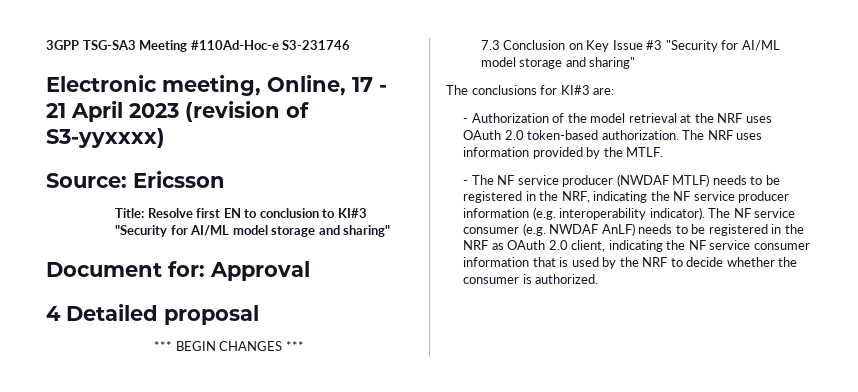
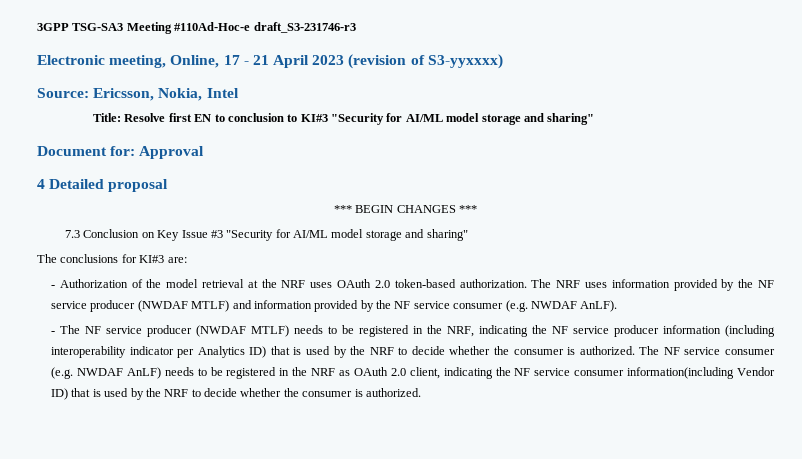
- 3GPP TSG-SA3 Meeting #110Ad-Hoc-e S3-231746
+ 3GPP TSG-SA3 Meeting #110Ad-Hoc-e draft_S3-231746-r3
- Source: Ericsson
+ Source: Ericsson, Nokia, Intel
- The NRF uses information provided by the MTLF.
+ The NRF uses information provided by the NF service producer (NWDAF MTLF) and information provided by the NF service consumer (e.g. NWDAF AnLF).
- - The NF service producer (NWDAF MTLF) needs to be registered in the NRF, indicating the NF service producer information (e.g. interoperability indicator).
+ - The NF service producer (NWDAF MTLF) needs to be registered in the NRF, indicating the NF service producer information (including interoperability indicator per Analytics ID) that is used by the NRF to decide whether the consumer is authorized.
- The NF service consumer (e.g. NWDAF AnLF) needs to be registered in the NRF as OAuth 2.0 client, indicating the NF service consumer information that is used by the NRF to decide whether the consumer is authorized.
+ The NF service consumer (e.g. NWDAF AnLF) needs to be registered in the NRF as OAuth 2.0 client, indicating the NF service consumer information(including Vendor ID) that is used by the NRF to decide whether the consumer is authorized.

